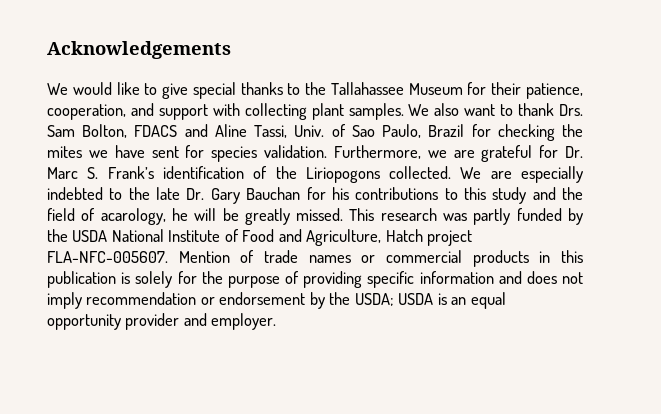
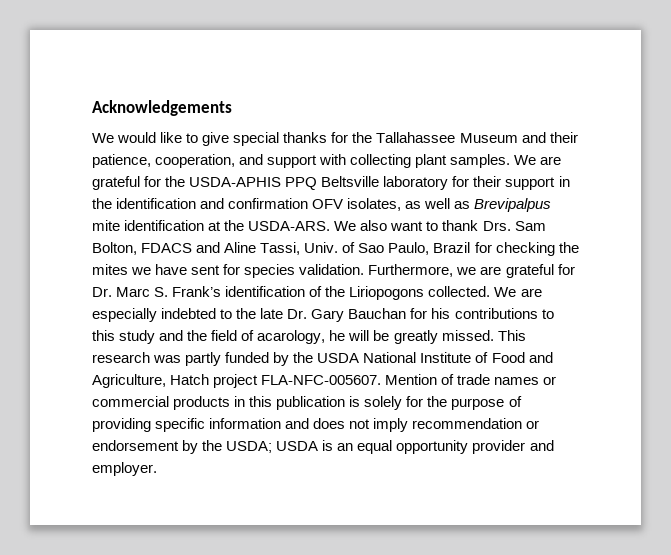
- We would like to give special thanks to the Tallahassee Museum for their patience, cooperation, and support with collecting plant samples.
+ We would like to give special thanks for the Tallahassee Museum and their patience, cooperation, and support with collecting plant samples.
- We also want to thank Drs. Sam Bolton, FDACS and Aline Tassi, Univ. of Sao Paulo, Brazil for checking the mites we have sent for species validation.
+ We are grateful for the USDA-APHIS PPQ Beltsville laboratory for their support in the identification and confirmation OFV isolates, as well as Brevipalpus mite identification at the USDA-ARS. We also want to thank Drs. Sam Bolton, FDACS and Aline Tassi, Univ. of Sao Paulo, Brazil for checking the mites we have sent for species validation.

